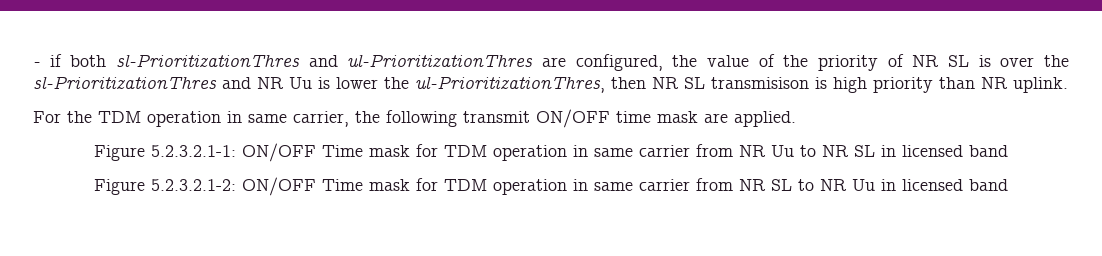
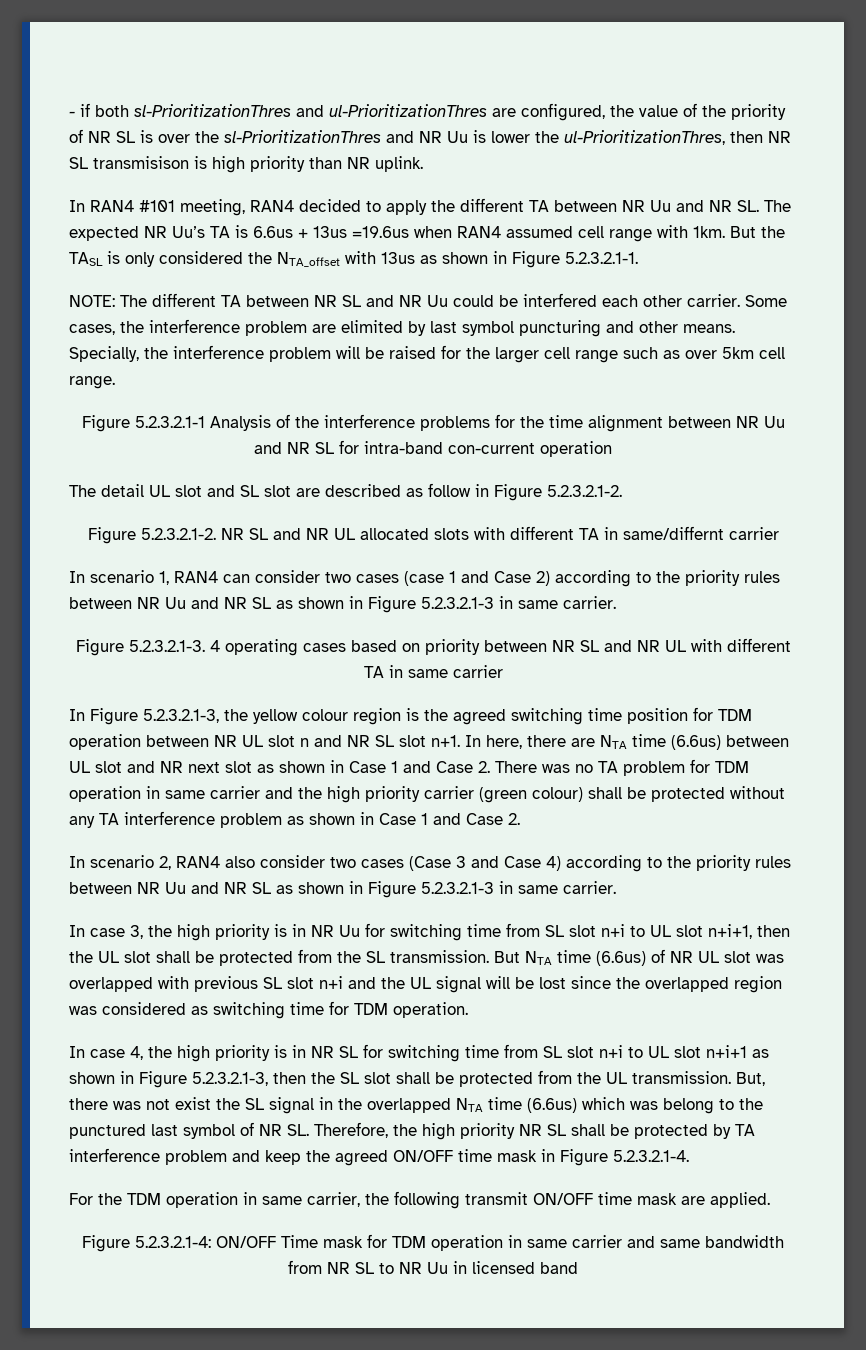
+ In RAN4 #101 meeting, RAN4 decided to apply the different TA between NR Uu and NR SL. The expected NR Uu’s TA is 6.6us + 13us =19.6us when RAN4 assumed cell range with 1km. But the TASL is only considered the NTA_offset with 13us as shown in Figure 5.2.3.2.1-1.
+ NOTE: The different TA between NR SL and NR Uu could be interfered each other carrier. Some cases, the interference problem are elimited by last symbol puncturing and other means. Specially, the interference problem will be raised for the larger cell range such as over 5km cell range.
+ Figure 5.2.3.2.1-1 Analysis of the interference problems for the time alignment between NR Uu and NR SL for intra-band con-current operation
+ The detail UL slot and SL slot are described as follow in Figure 5.2.3.2.1-2.
+ Figure 5.2.3.2.1-2. NR SL and NR UL allocated slots with different TA in same/differnt carrier
+ In scenario 1, RAN4 can consider two cases (case 1 and Case 2) according to the priority rules between NR Uu and NR SL as shown in Figure 5.2.3.2.1-3 in same carrier.
+ Figure 5.2.3.2.1-3. 4 operating cases based on priority between NR SL and NR UL with different TA in same carrier
+ In Figure 5.2.3.2.1-3, the yellow colour region is the agreed switching time position for TDM operation between NR UL slot n and NR SL slot n+1. In here, there are NTA time (6.6us) between UL slot and NR next slot as shown in Case 1 and Case 2. There was no TA problem for TDM operation in same carrier and the high priority carrier (green colour) shall be protected without any TA interference problem as shown in Case 1 and Case 2.
+ In scenario 2, RAN4 also consider two cases (Case 3 and Case 4) according to the priority rules between NR Uu and NR SL as shown in Figure 5.2.3.2.1-3 in same carrier.
+ In case 3, the high priority is in NR Uu for switching time from SL slot n+i to UL slot n+i+1, then the UL slot shall be protected from the SL transmission. But NTA time (6.6us) of NR UL slot was overlapped with previous SL slot n+i and the UL signal will be lost since the overlapped region was considered as switching time for TDM operation.
+ In case 4, the high priority is in NR SL for switching time from SL slot n+i to UL slot n+i+1 as shown in Figure 5.2.3.2.1-3, then the SL slot shall be protected from the UL transmission. But, there was not exist the SL signal in the overlapped NTA time (6.6us) which was belong to the punctured last symbol of NR SL. Therefore, the high priority NR SL shall be protected by TA interference problem and keep the agreed ON/OFF time mask in Figure 5.2.3.2.1-4.
- Figure 5.2.3.2.1-1: ON/OFF Time mask for TDM operation in same carrier from NR Uu to NR SL in licensed band
- Figure 5.2.3.2.1-2: ON/OFF Time mask for TDM operation in same carrier from NR SL to NR Uu in licensed band
+ Figure 5.2.3.2.1-4: ON/OFF Time mask for TDM operation in same carrier and same bandwidth from NR SL to NR Uu in licensed band

